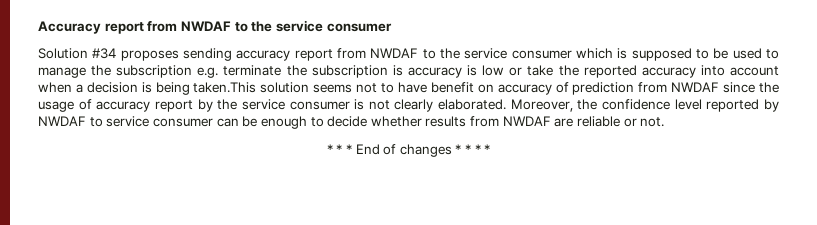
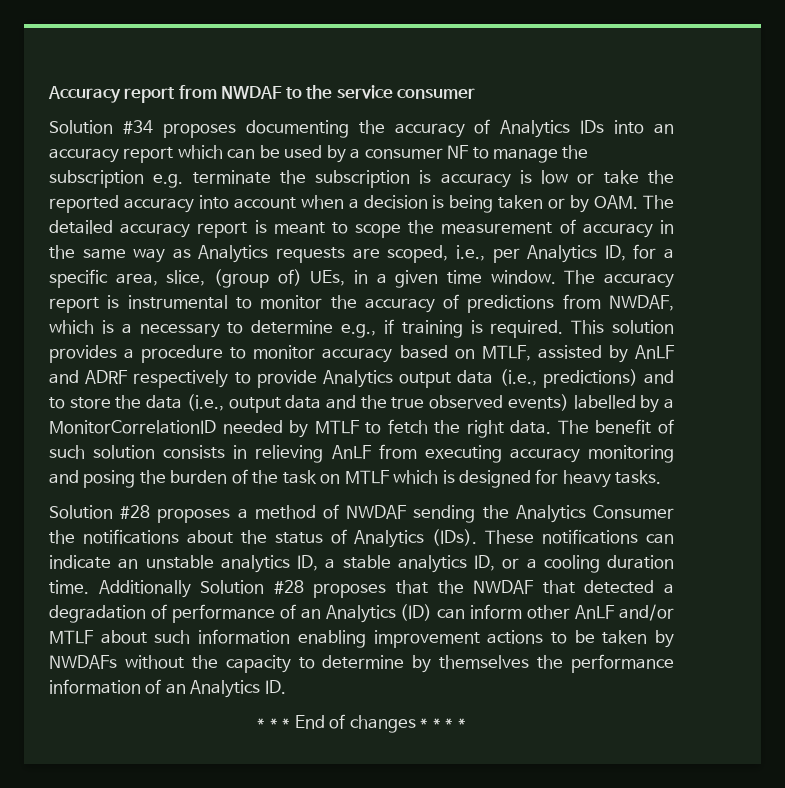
- Solution #34 proposes sending accuracy report from NWDAF to the service consumer which is supposed to be used to manage the subscription e.g. terminate the subscription is accuracy is low or take the reported accuracy into account when a decision is being taken.This solution seems not to have benefit on accuracy of prediction from NWDAF since the usage of accuracy report by the service consumer is not clearly elaborated. Moreover, the confidence level reported by NWDAF to service consumer can be enough to decide whether results from NWDAF are reliable or not.
+ Solution #34 proposes documenting the accuracy of Analytics IDs into an accuracy report which can be used by a consumer NF to manage the subscription e.g. terminate the subscription is accuracy is low or take the reported accuracy into account when a decision is being taken or by OAM. The detailed accuracy report is meant to scope the measurement of accuracy in the same way as Analytics requests are scoped, i.e., per Analytics ID, for a specific area, slice, (group of) UEs, in a given time window. The accuracy report is instrumental to monitor the accuracy of predictions from NWDAF, which is a necessary to determine e.g., if training is required. This solution provides a procedure to monitor accuracy based on MTLF, assisted by AnLF and ADRF respectively to provide Analytics output data (i.e., predictions) and to store the data (i.e., output data and the true observed events) labelled by a MonitorCorrelationID needed by MTLF to fetch the right data. The benefit of such solution consists in relieving AnLF from executing accuracy monitoring and posing the burden of the task on MTLF which is designed for heavy tasks.
+ Solution #28 proposes a method of NWDAF sending the Analytics Consumer the notifications about the status of Analytics (IDs). These notifications can indicate an unstable analytics ID, a stable analytics ID, or a cooling duration time. Additionally Solution #28 proposes that the NWDAF that detected a degradation of performance of an Analytics (ID) can inform other AnLF and/or MTLF about such information enabling improvement actions to be taken by NWDAFs without the capacity to determine by themselves the performance information of an Analytics ID.

